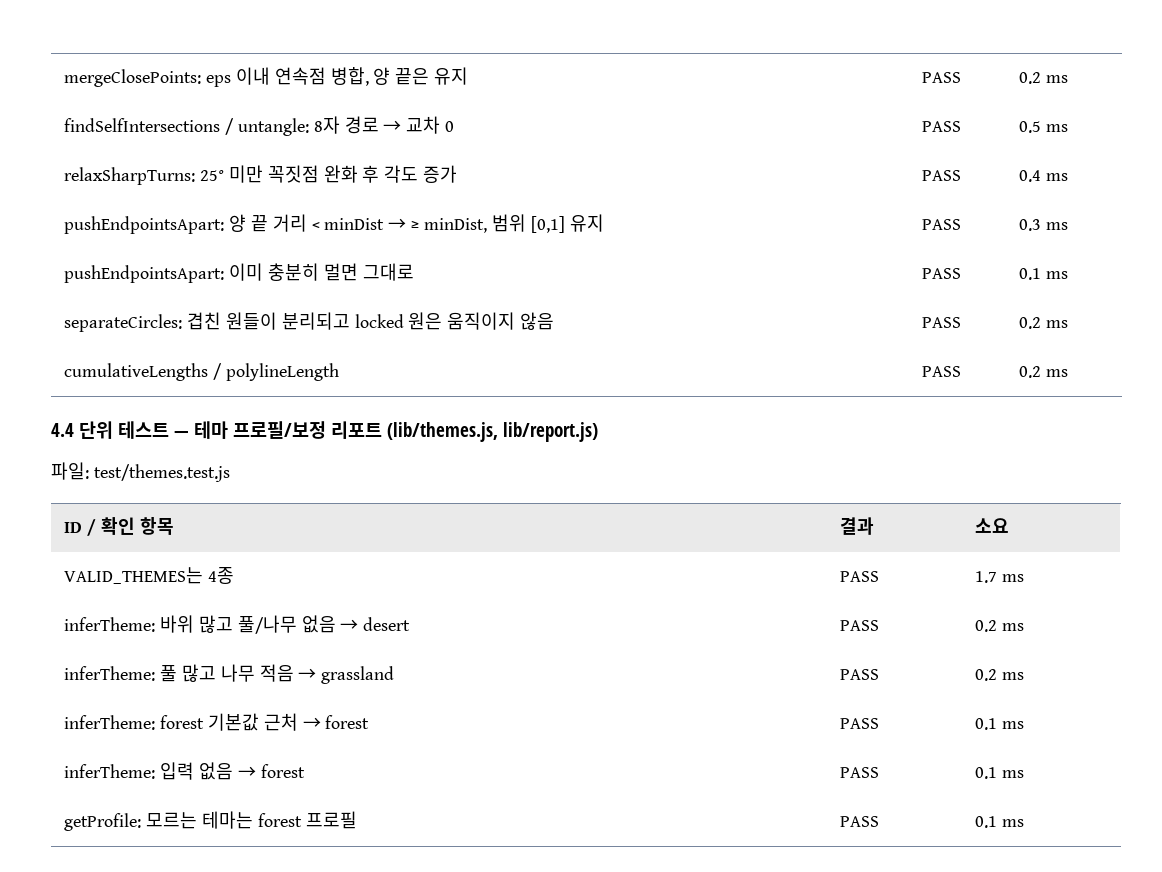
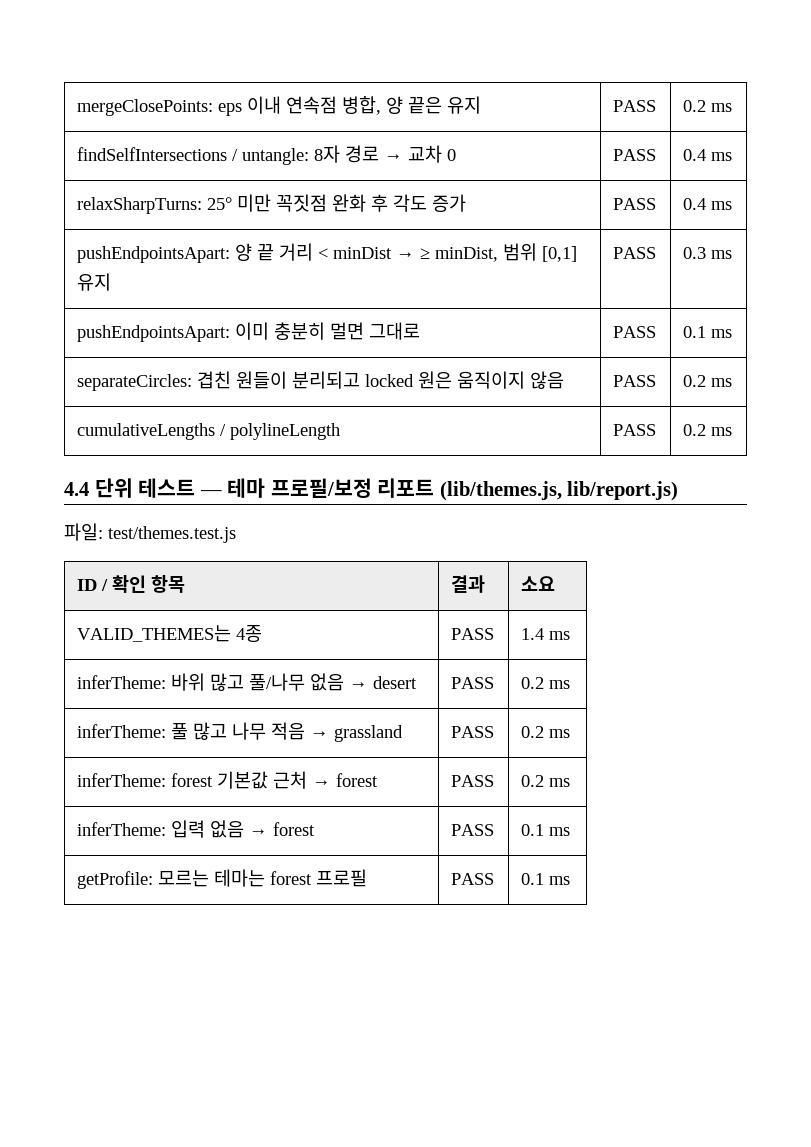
- findSelfIntersections / untangle: 8자 경로 → 교차 0 | PASS | 0.5 ms
+ findSelfIntersections / untangle: 8자 경로 → 교차 0 | PASS | 0.4 ms
- VALID_THEMES는 4종 | PASS | 1.7 ms
+ VALID_THEMES는 4종 | PASS | 1.4 ms
- inferTheme: forest 기본값 근처 → forest | PASS | 0.1 ms
+ inferTheme: forest 기본값 근처 → forest | PASS | 0.2 ms

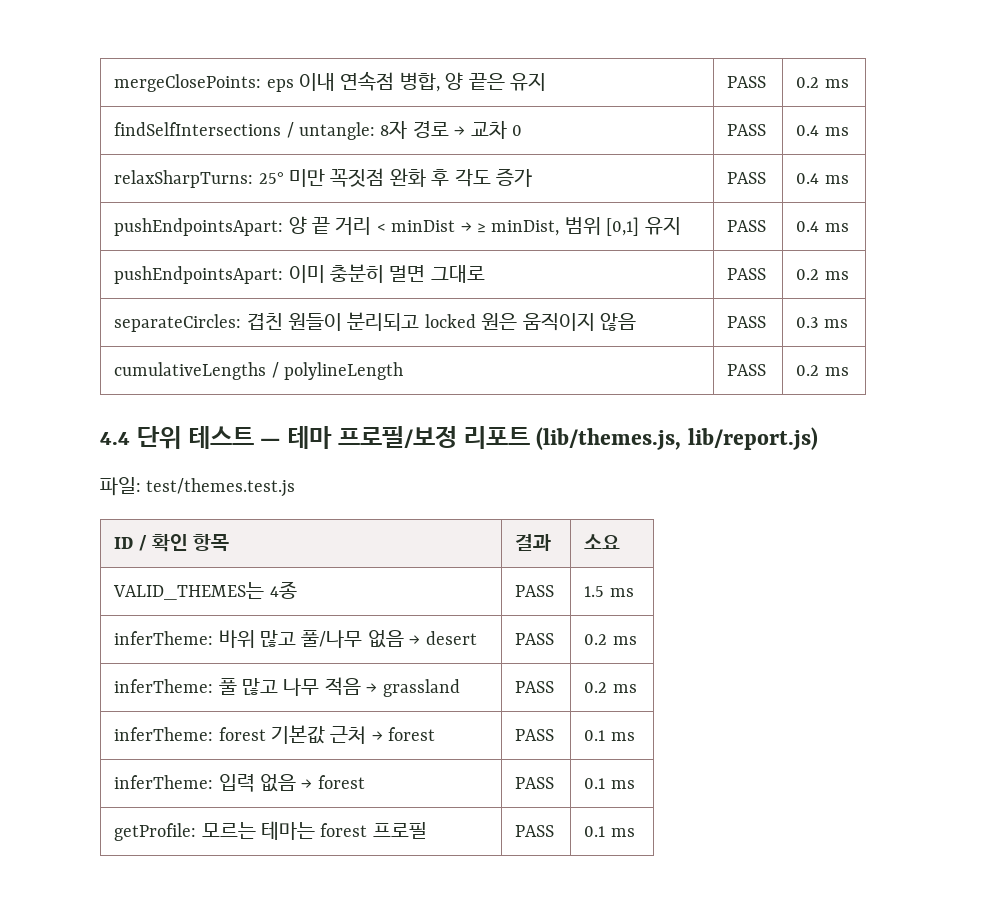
- pushEndpointsApart: 양 끝 거리 < minDist → ≥ minDist, 범위 [0,1] 유지 | PASS | 0.3 ms
+ pushEndpointsApart: 양 끝 거리 < minDist → ≥ minDist, 범위 [0,1] 유지 | PASS | 0.4 ms
- pushEndpointsApart: 이미 충분히 멀면 그대로 | PASS | 0.1 ms
+ pushEndpointsApart: 이미 충분히 멀면 그대로 | PASS | 0.2 ms
- separateCircles: 겹친 원들이 분리되고 locked 원은 움직이지 않음 | PASS | 0.2 ms
+ separateCircles: 겹친 원들이 분리되고 locked 원은 움직이지 않음 | PASS | 0.3 ms
- VALID_THEMES는 4종 | PASS | 1.4 ms
+ VALID_THEMES는 4종 | PASS | 1.5 ms
- inferTheme: forest 기본값 근처 → forest | PASS | 0.2 ms
+ inferTheme: forest 기본값 근처 → forest | PASS | 0.1 ms

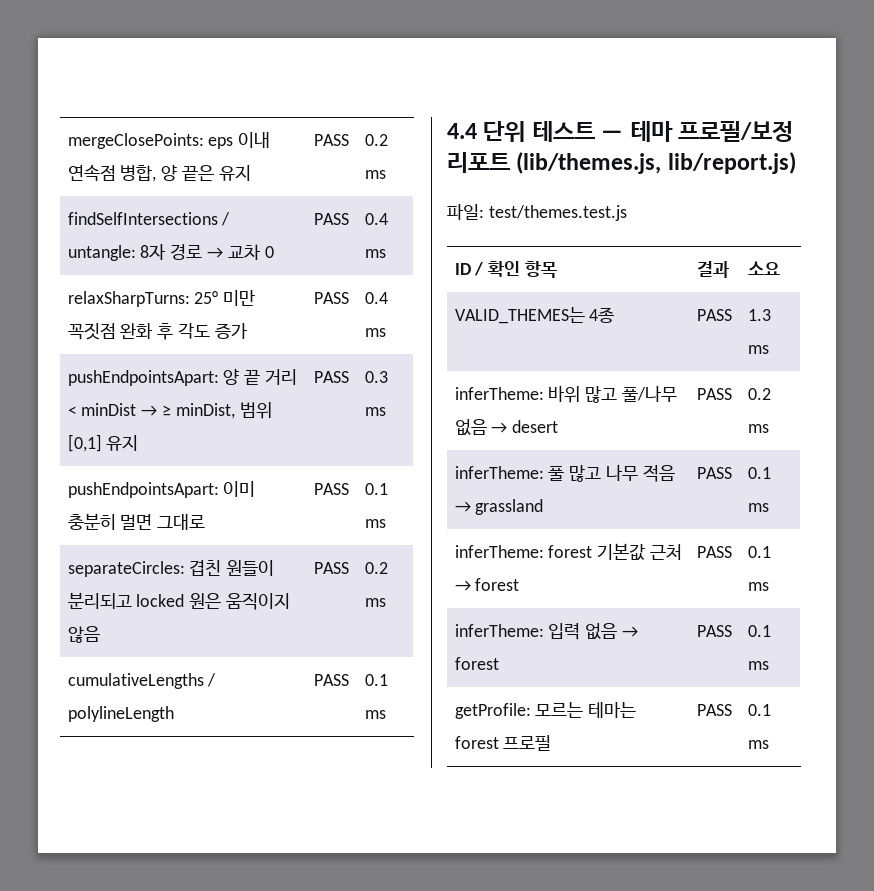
- pushEndpointsApart: 양 끝 거리 < minDist → ≥ minDist, 범위 [0,1] 유지 | PASS | 0.4 ms
+ pushEndpointsApart: 양 끝 거리 < minDist → ≥ minDist, 범위 [0,1] 유지 | PASS | 0.3 ms
- pushEndpointsApart: 이미 충분히 멀면 그대로 | PASS | 0.2 ms
+ pushEndpointsApart: 이미 충분히 멀면 그대로 | PASS | 0.1 ms
- separateCircles: 겹친 원들이 분리되고 locked 원은 움직이지 않음 | PASS | 0.3 ms
+ separateCircles: 겹친 원들이 분리되고 locked 원은 움직이지 않음 | PASS | 0.2 ms
- cumulativeLengths / polylineLength | PASS | 0.2 ms
+ cumulativeLengths / polylineLength | PASS | 0.1 ms
- VALID_THEMES는 4종 | PASS | 1.5 ms
+ VALID_THEMES는 4종 | PASS | 1.3 ms
- inferTheme: 풀 많고 나무 적음 → grassland | PASS | 0.2 ms
+ inferTheme: 풀 많고 나무 적음 → grassland | PASS | 0.1 ms

